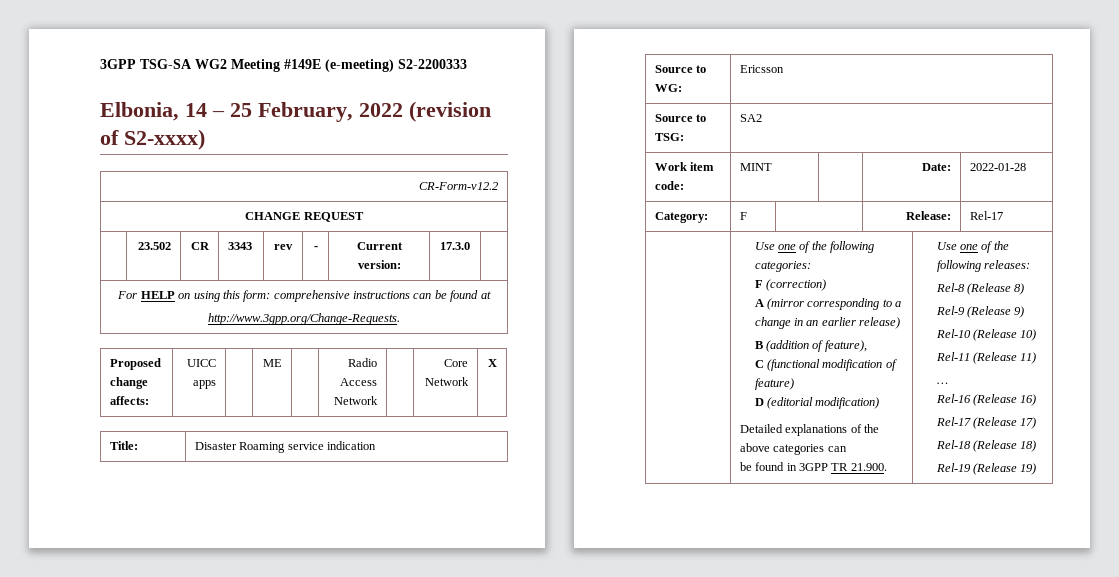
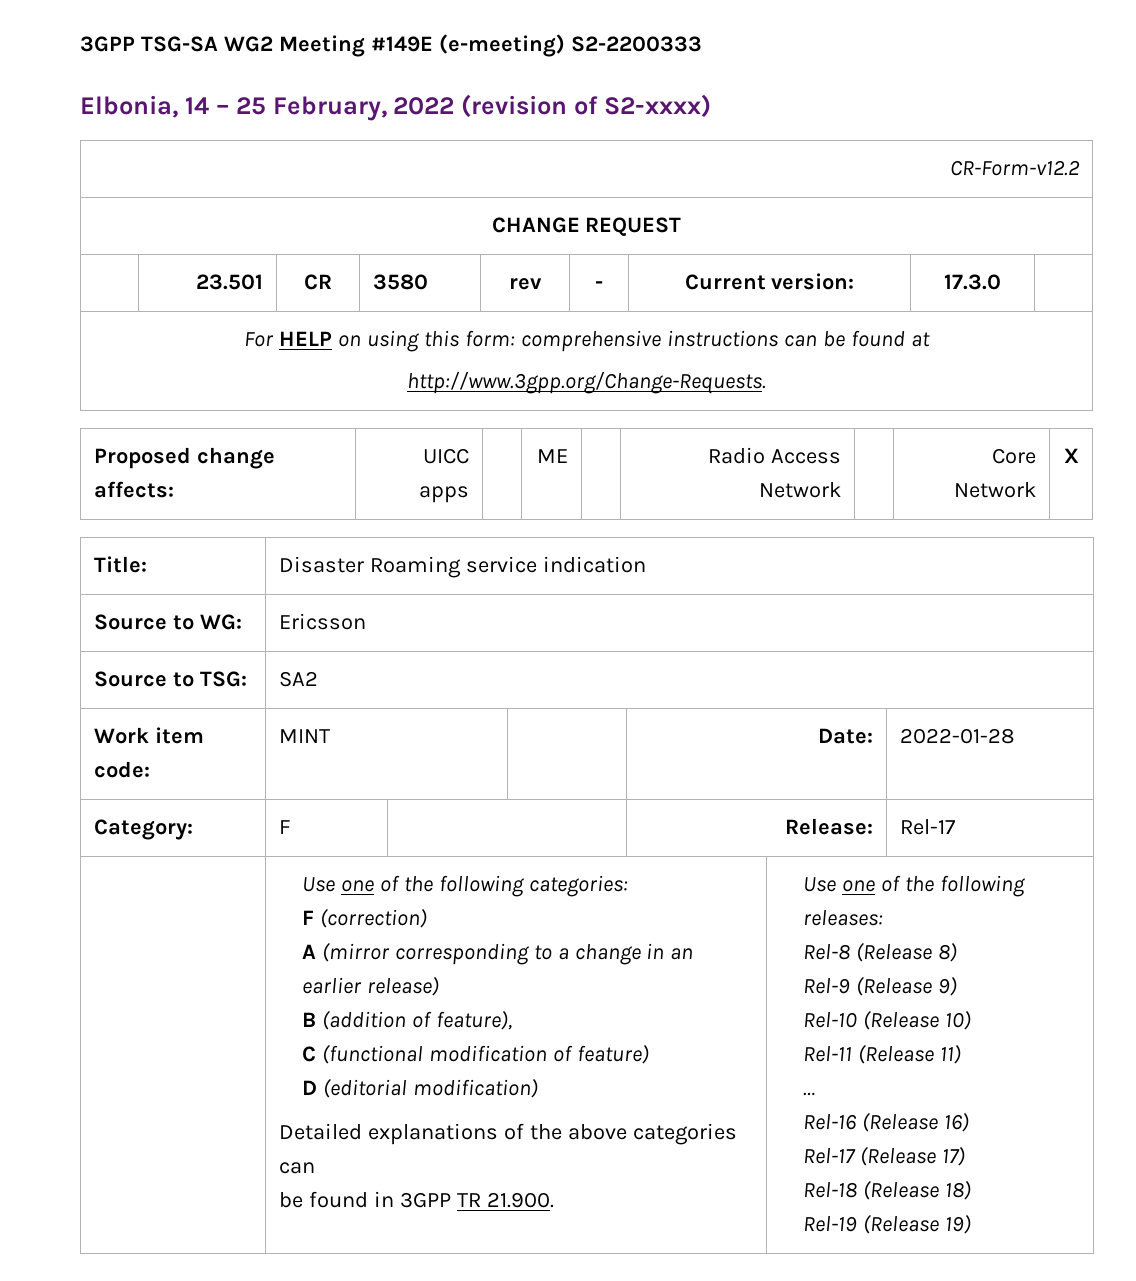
- | 23.502 | CR | 3343 | rev | - | Current version: | 17.3.0 |
+ | 23.501 | CR | 3580 | rev | - | Current version: | 17.3.0 |

